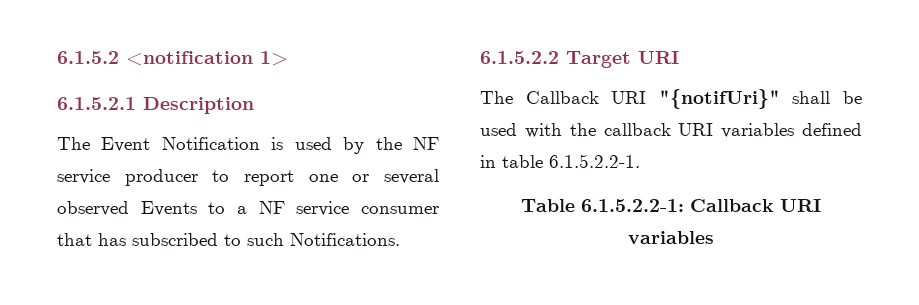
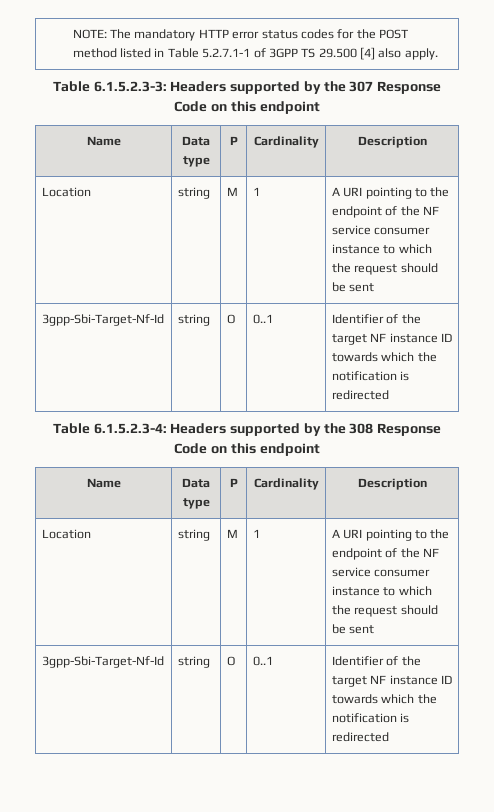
- 6.1.5.2 <notification 1>
- 6.1.5.2.1 Description
- The Event Notification is used by the NF service producer to report one or several observed Events to a NF service consumer that has subscribed to such Notifications.
- 6.1.5.2.2 Target URI
- The Callback URI "{notifUri}" shall be used with the callback URI variables defined in table 6.1.5.2.2-1.
- Table 6.1.5.2.2-1: Callback URI variables
+ NOTE: The mandatory HTTP error status codes for the POST method listed in Table 5.2.7.1-1 of 3GPP TS 29.500 [4] also apply.
+ Table 6.1.5.2.3-3: Headers supported by the 307 Response Code on this endpoint
+ Name | Data type | P | Cardinality | Description
+ Location | string | M | 1 | A URI pointing to the endpoint of the NF service consumer instance to which the request should be sent
+ 3gpp-Sbi-Target-Nf-Id | string | O | 0..1 | Identifier of the target NF instance ID towards which the notification is redirected
+ Table 6.1.5.2.3-4: Headers supported by the 308 Response Code on this endpoint
+ Name | Data type | P | Cardinality | Description
+ Location | string | M | 1 | A URI pointing to the endpoint of the NF service consumer instance to which the request should be sent
+ 3gpp-Sbi-Target-Nf-Id | string | O | 0..1 | Identifier of the target NF instance ID towards which the notification is redirected

